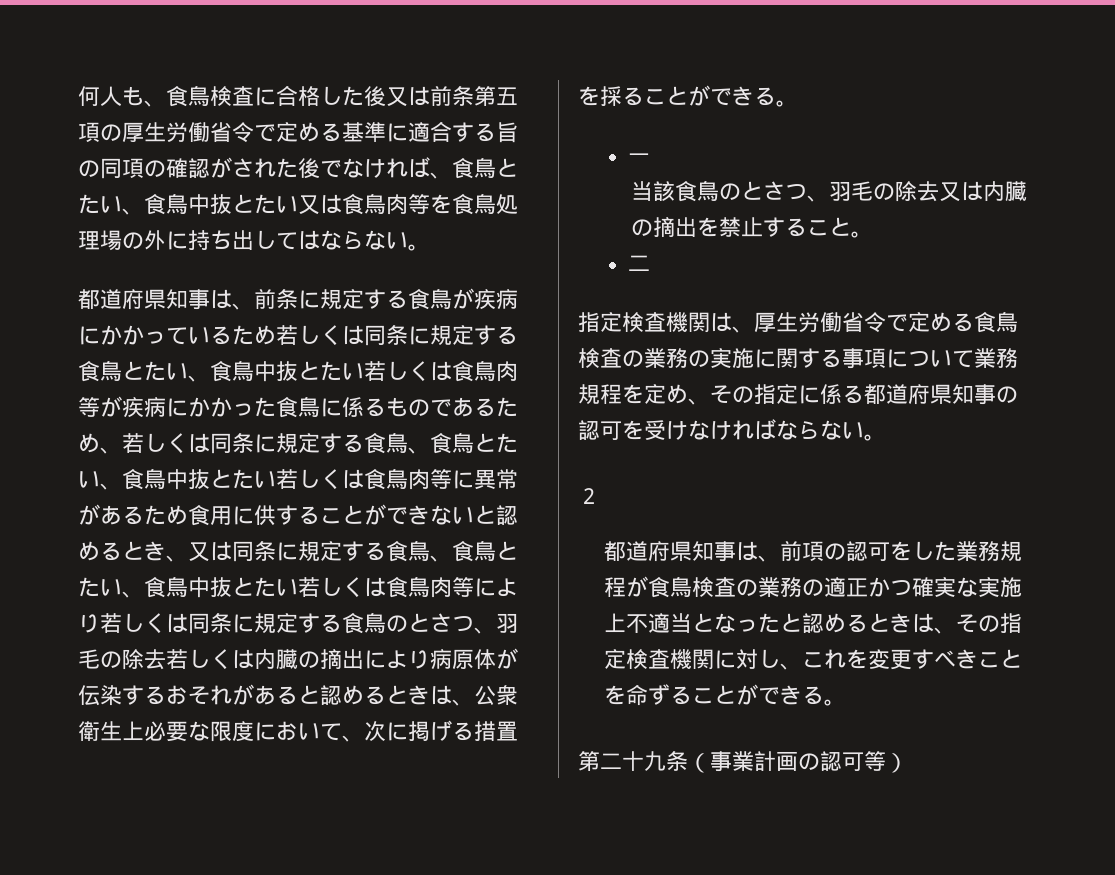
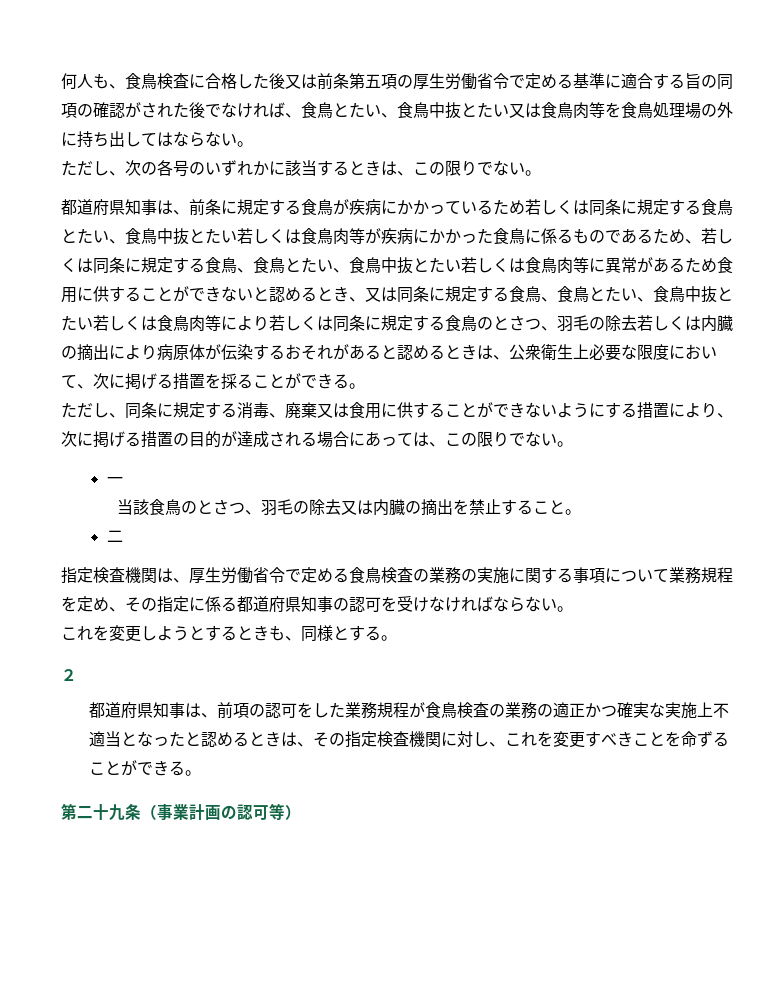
+ ただし、次の各号のいずれかに該当するときは、この限りでない。
+ ただし、同条に規定する消毒、廃棄又は食用に供することができないようにする措置により、次に掲げる措置の目的が達成される場合にあっては、この限りでない。
+ これを変更しようとするときも、同様とする。

